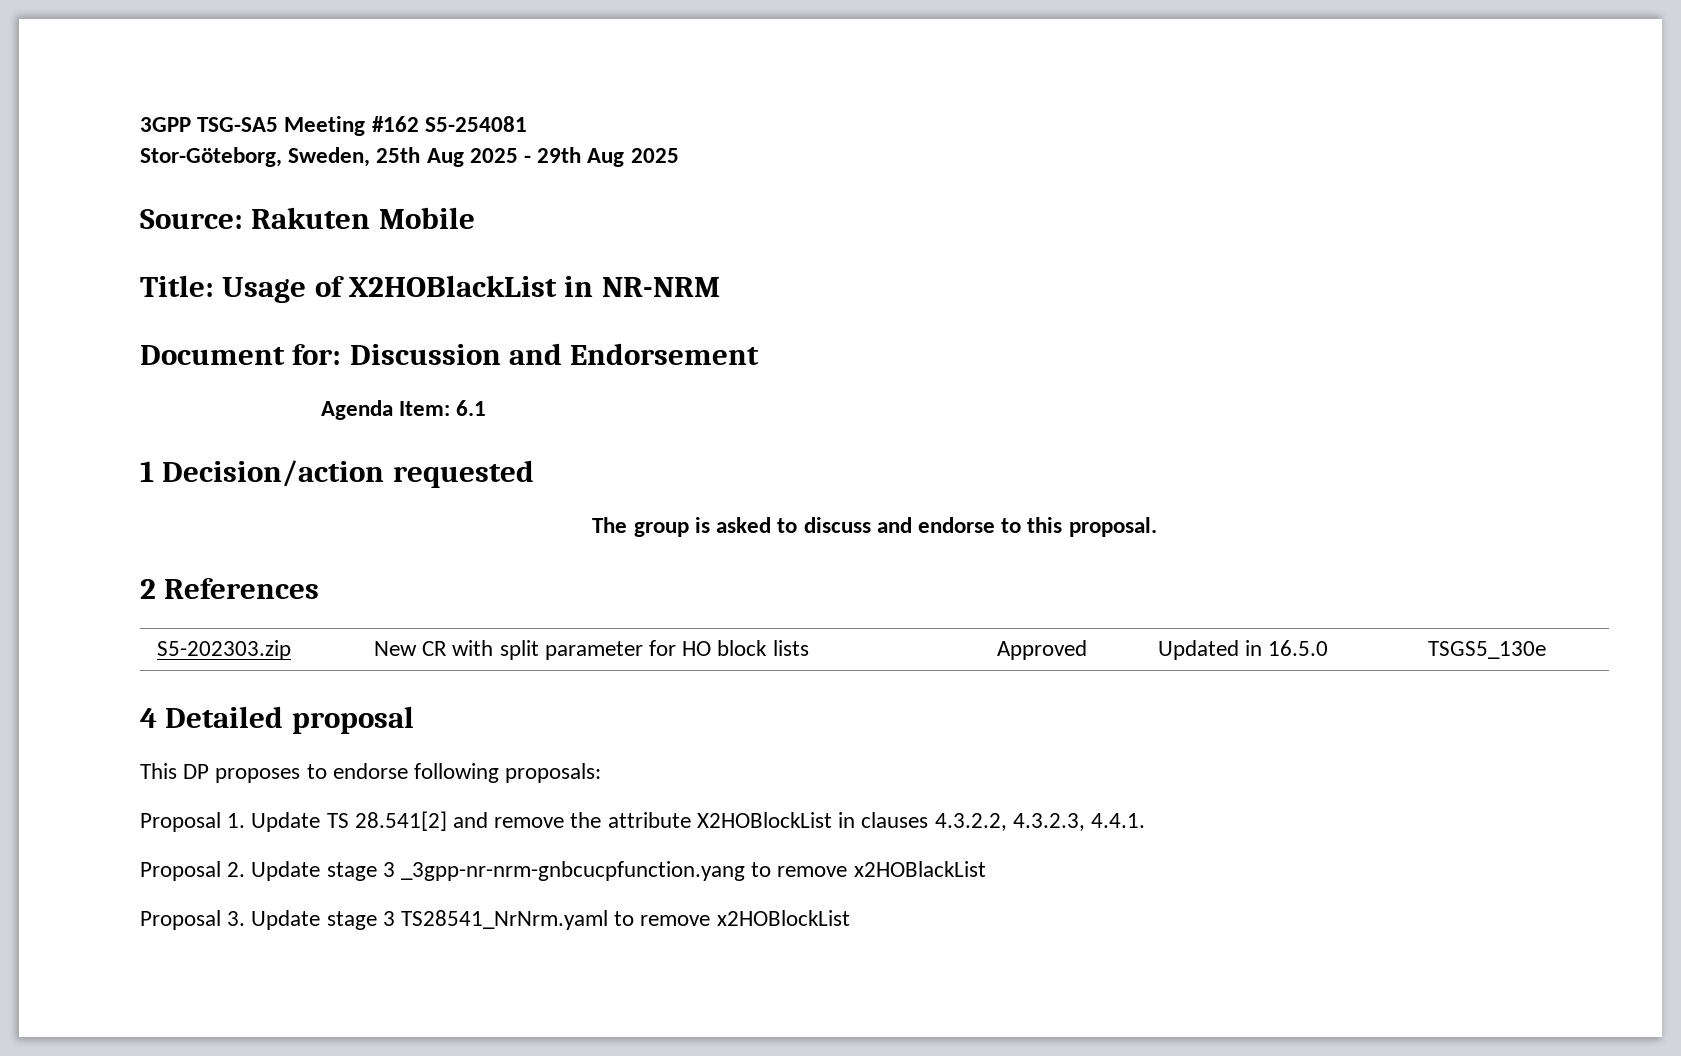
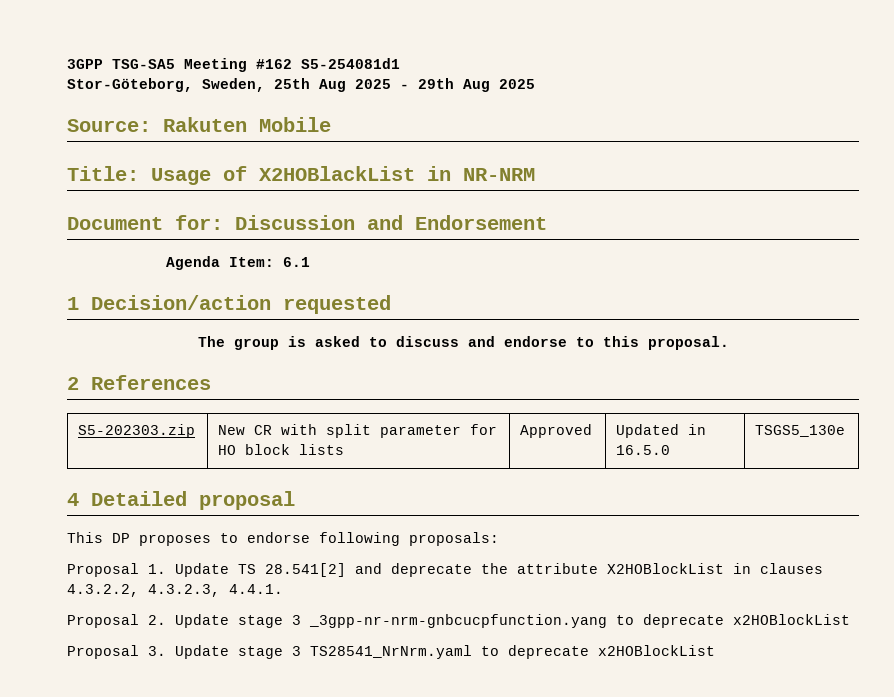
- 3GPP TSG-SA5 Meeting #162 S5-254081
+ 3GPP TSG-SA5 Meeting #162 S5-254081d1
- Proposal 1. Update TS 28.541[2] and remove the attribute X2HOBlockList in clauses 4.3.2.2, 4.3.2.3, 4.4.1.
+ Proposal 1. Update TS 28.541[2] and deprecate the attribute X2HOBlockList in clauses 4.3.2.2, 4.3.2.3, 4.4.1.
- Proposal 2. Update stage 3 _3gpp-nr-nrm-gnbcucpfunction.yang to remove x2HOBlackList
+ Proposal 2. Update stage 3 _3gpp-nr-nrm-gnbcucpfunction.yang to deprecate x2HOBlockList
- Proposal 3. Update stage 3 TS28541_NrNrm.yaml to remove x2HOBlockList
+ Proposal 3. Update stage 3 TS28541_NrNrm.yaml to deprecate x2HOBlockList

